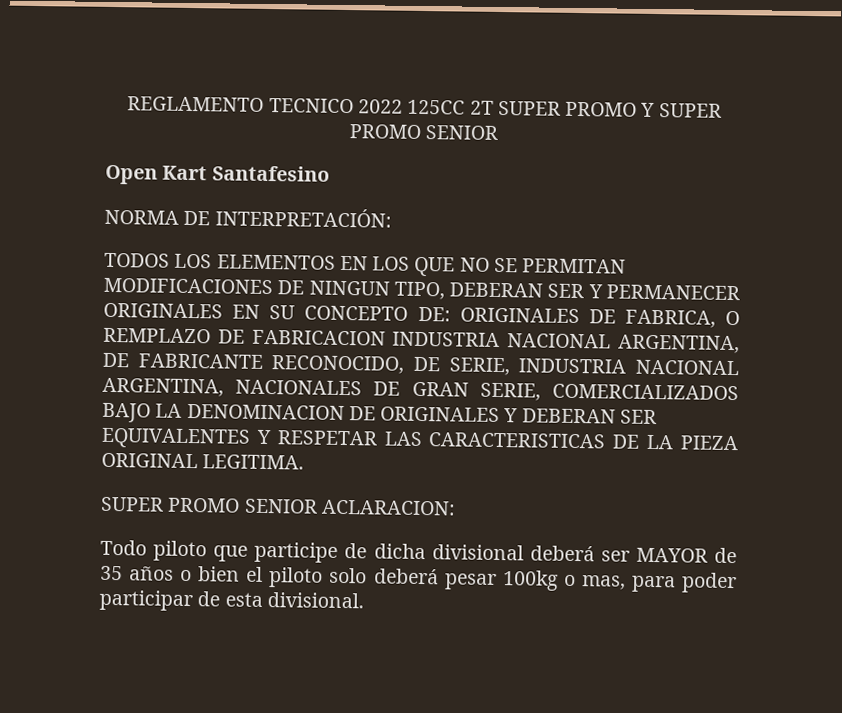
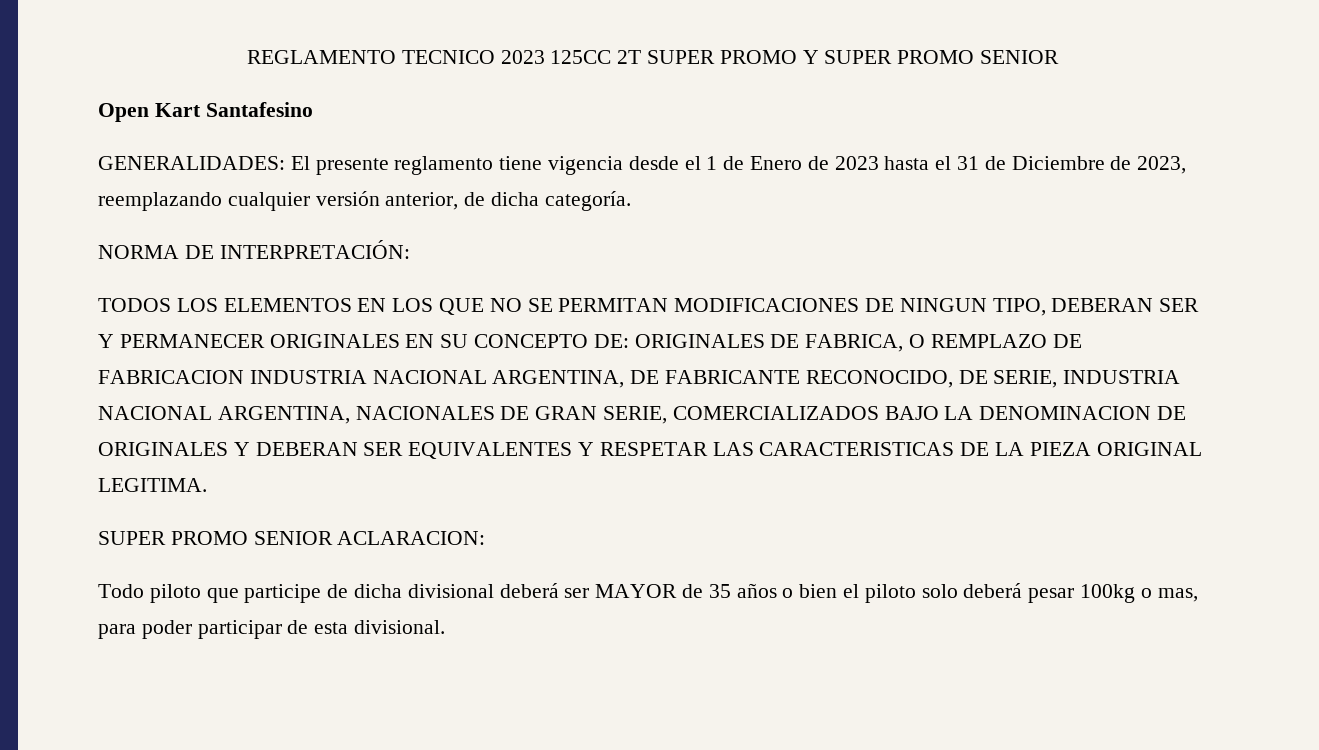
- REGLAMENTO TECNICO 2022 125CC 2T SUPER PROMO Y SUPER PROMO SENIOR
+ REGLAMENTO TECNICO 2023 125CC 2T SUPER PROMO Y SUPER PROMO SENIOR
+ GENERALIDADES: El presente reglamento tiene vigencia desde el 1 de Enero de 2023 hasta el 31 de Diciembre de 2023, reemplazando cualquier versión anterior, de dicha categoría.

